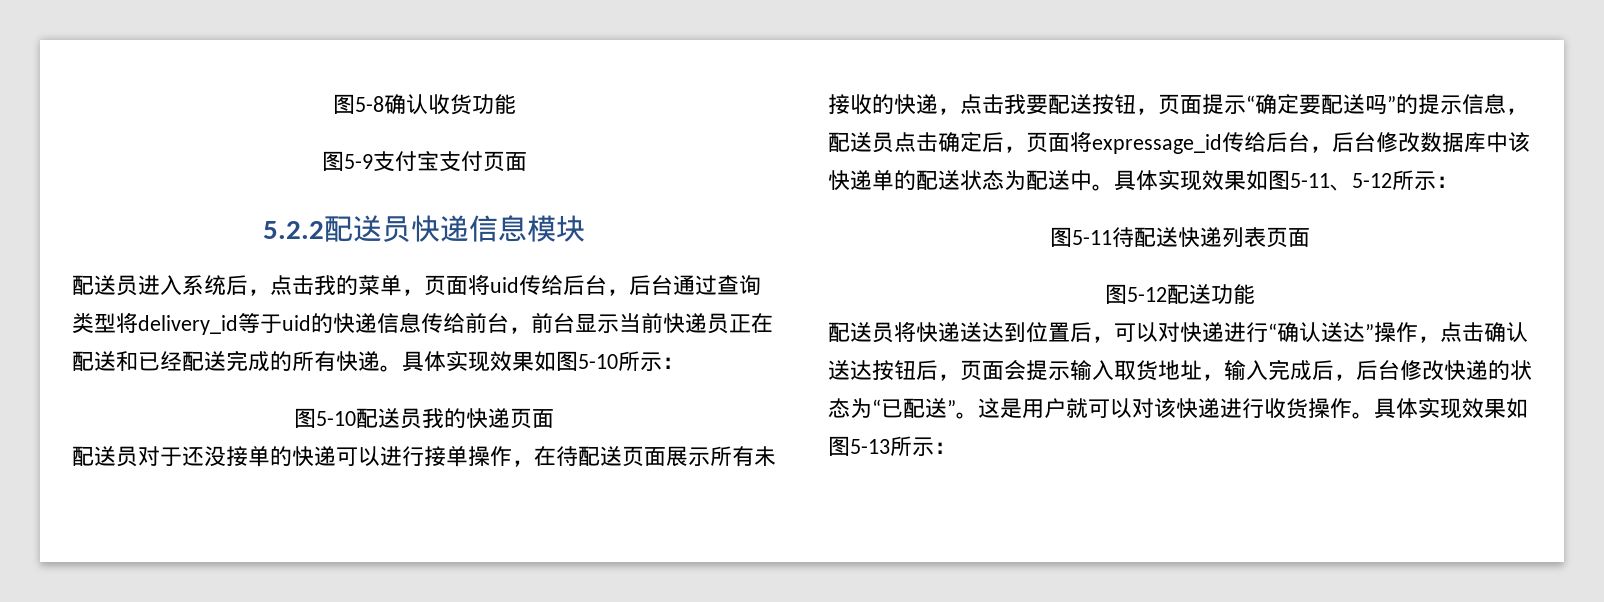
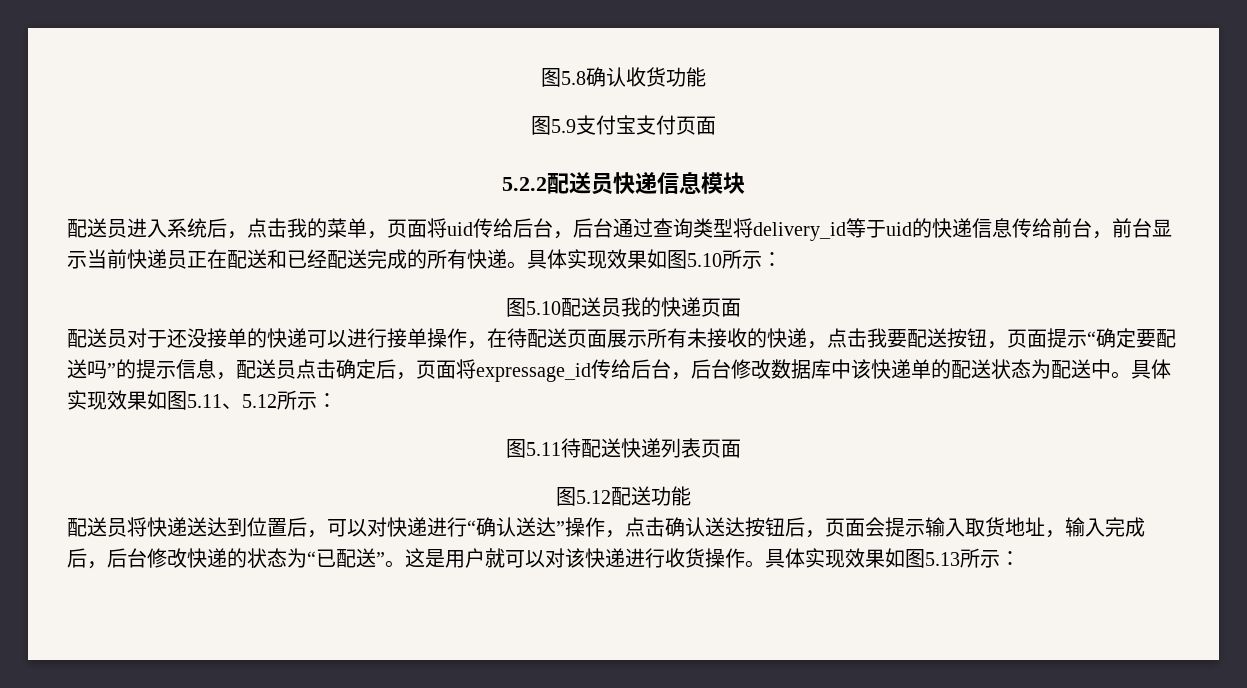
- 图5-8确认收货功能
+ 图5.8确认收货功能
- 图5-9支付宝支付页面
+ 图5.9支付宝支付页面
- 具体实现效果如图5-10所示：
- 图5-10配送员我的快递页面
+ 具体实现效果如图5.10所示：
+ 图5.10配送员我的快递页面
- 具体实现效果如图5-11、5-12所示：
- 图5-11待配送快递列表页面
+ 具体实现效果如图5.11、5.12所示：
+ 图5.11待配送快递列表页面
- 图5-12配送功能
+ 图5.12配送功能
- 具体实现效果如图5-13所示：
+ 具体实现效果如图5.13所示：

